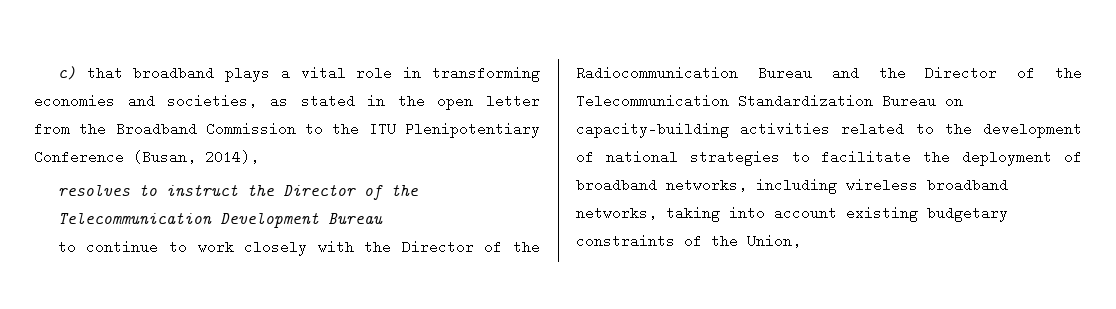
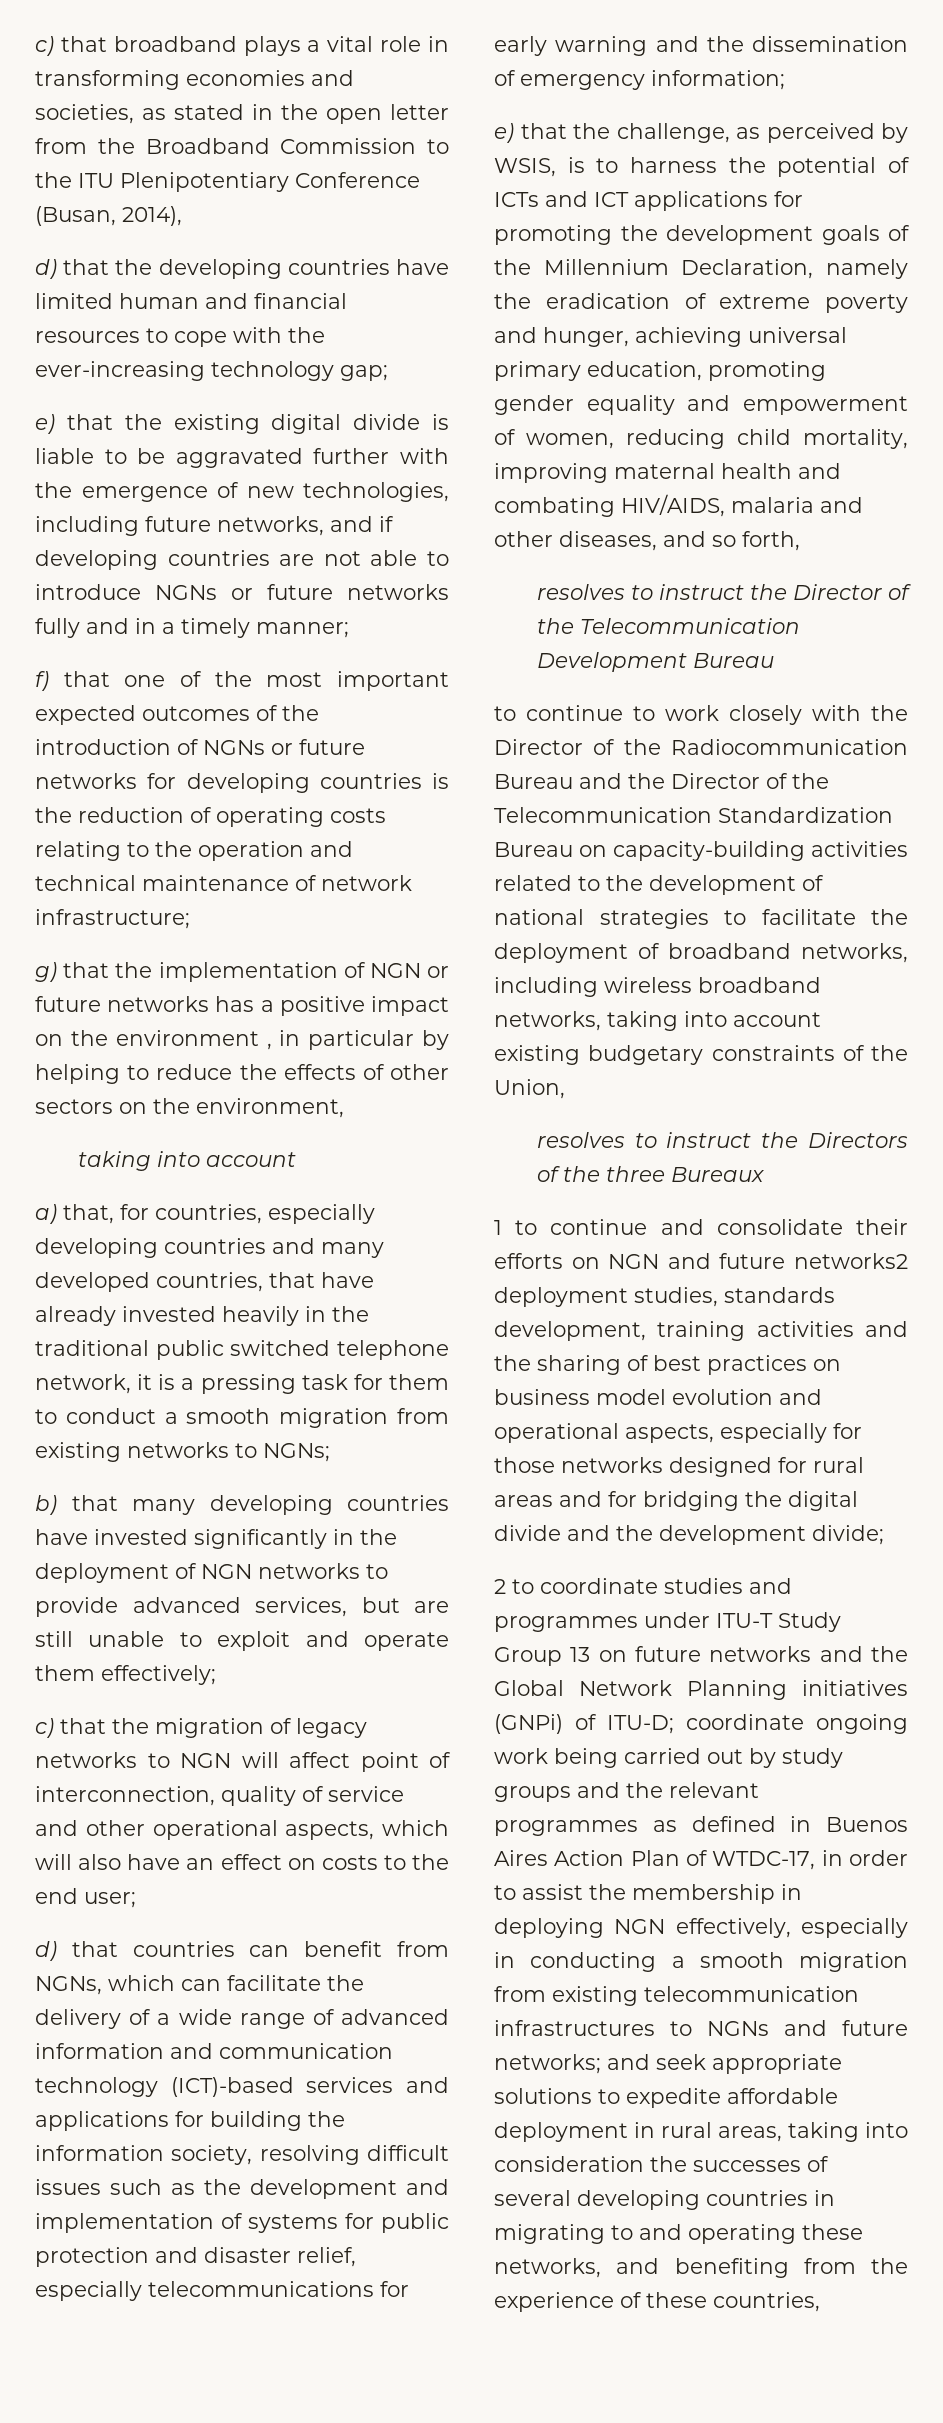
+ d) that the developing countries have limited human and financial resources to cope with the ever-increasing technology gap;
+ e) that the existing digital divide is liable to be aggravated further with the emergence of new technologies, including future networks, and if developing countries are not able to introduce NGNs or future networks fully and in a timely manner;
+ f) that one of the most important expected outcomes of the introduction of NGNs or future networks for developing countries is the reduction of operating costs relating to the operation and technical maintenance of network infrastructure;
+ g) that the implementation of NGN or future networks has a positive impact on the environment , in particular by helping to reduce the effects of other sectors on the environment,
+ taking into account
+ a) that, for countries, especially developing countries and many developed countries, that have already invested heavily in the traditional public switched telephone network, it is a pressing task for them to conduct a smooth migration from existing networks to NGNs;
+ b) that many developing countries have invested significantly in the deployment of NGN networks to provide advanced services, but are still unable to exploit and operate them effectively;
+ c) that the migration of legacy networks to NGN will affect point of interconnection, quality of service and other operational aspects, which will also have an effect on costs to the end user;
+ d) that countries can benefit from NGNs, which can facilitate the delivery of a wide range of advanced information and communication technology (ICT)-based services and applications for building the information society, resolving difficult issues such as the development and implementation of systems for public protection and disaster relief, especially telecommunications for early warning and the dissemination of emergency information;
+ e) that the challenge, as perceived by WSIS, is to harness the potential of ICTs and ICT applications for promoting the development goals of the Millennium Declaration, namely the eradication of extreme poverty and hunger, achieving universal primary education, promoting gender equality and empowerment of women, reducing child mortality, improving maternal health and combating HIV/AIDS, malaria and other diseases, and so forth,
+ resolves to instruct the Directors of the three Bureaux
+ 1 to continue and consolidate their efforts on NGN and future networks2 deployment studies, standards development, training activities and the sharing of best practices on business model evolution and operational aspects, especially for those networks designed for rural areas and for bridging the digital divide and the development divide;
+ 2 to coordinate studies and programmes under ITU-T Study Group 13 on future networks and the Global Network Planning initiatives (GNPi) of ITU-D; coordinate ongoing work being carried out by study groups and the relevant programmes as defined in Buenos Aires Action Plan of WTDC-17, in order to assist the membership in deploying NGN effectively, especially in conducting a smooth migration from existing telecommunication infrastructures to NGNs and future networks; and seek appropriate solutions to expedite affordable deployment in rural areas, taking into consideration the successes of several developing countries in migrating to and operating these networks, and benefiting from the experience of these countries,

